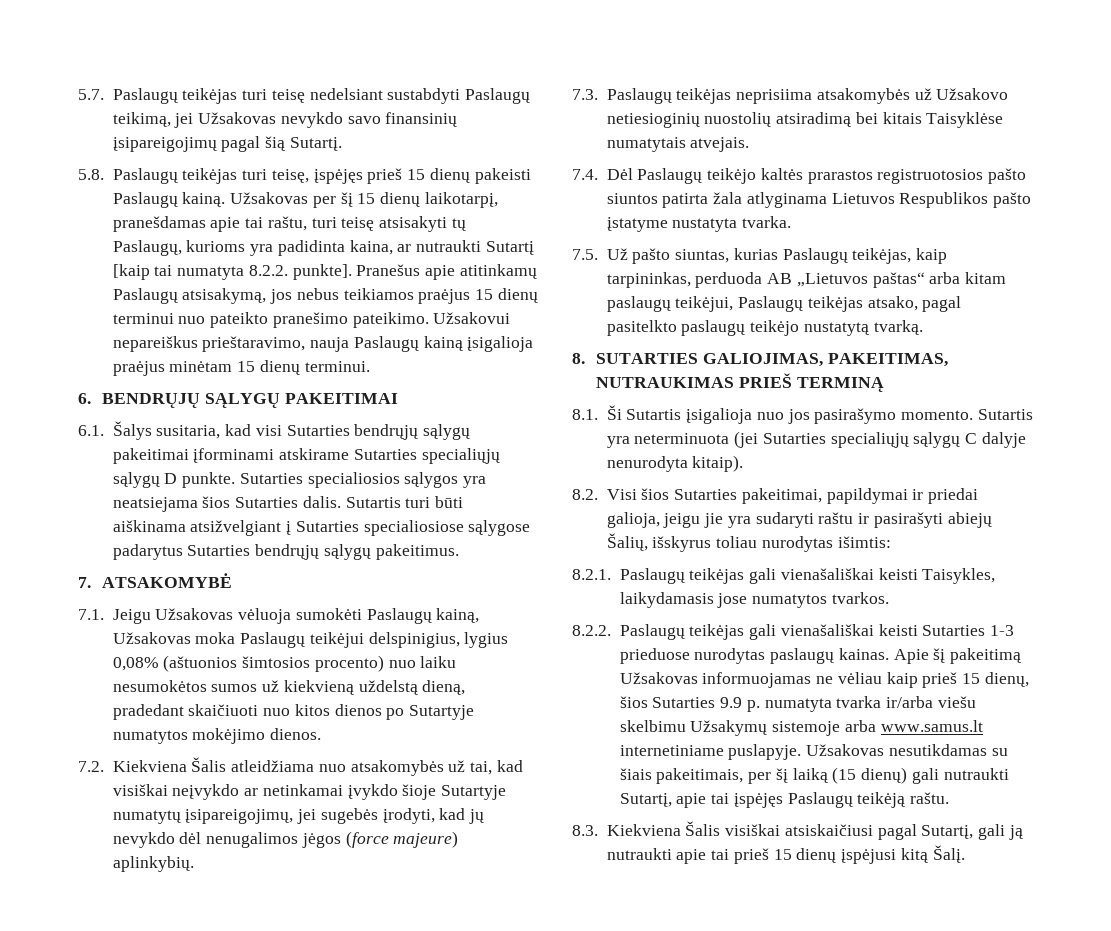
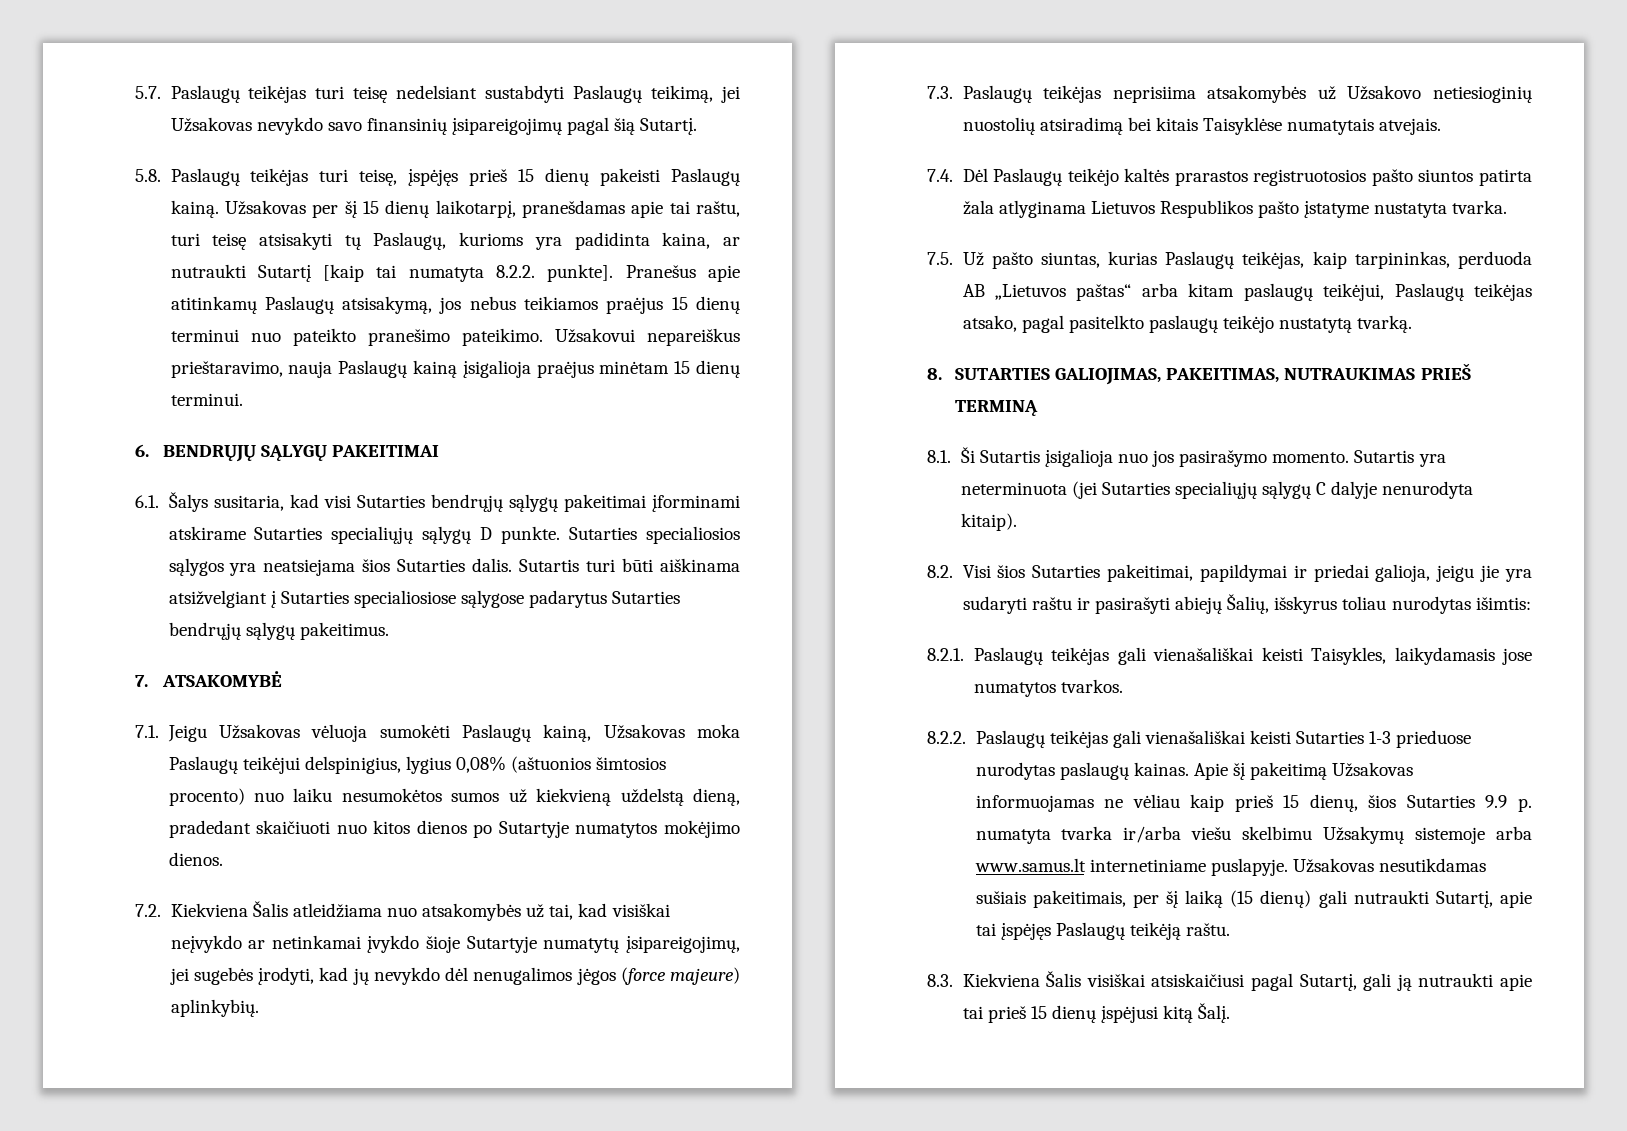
- Užsakovas nesutikdamas su šiais pakeitimais, per šį laiką (15 dienų) gali nutraukti Sutartį, apie tai įspėjęs Paslaugų teikėją raštu.
+ Užsakovas nesutikdamas sušiais pakeitimais, per šį laiką (15 dienų) gali nutraukti Sutartį, apie tai įspėjęs Paslaugų teikėją raštu.

